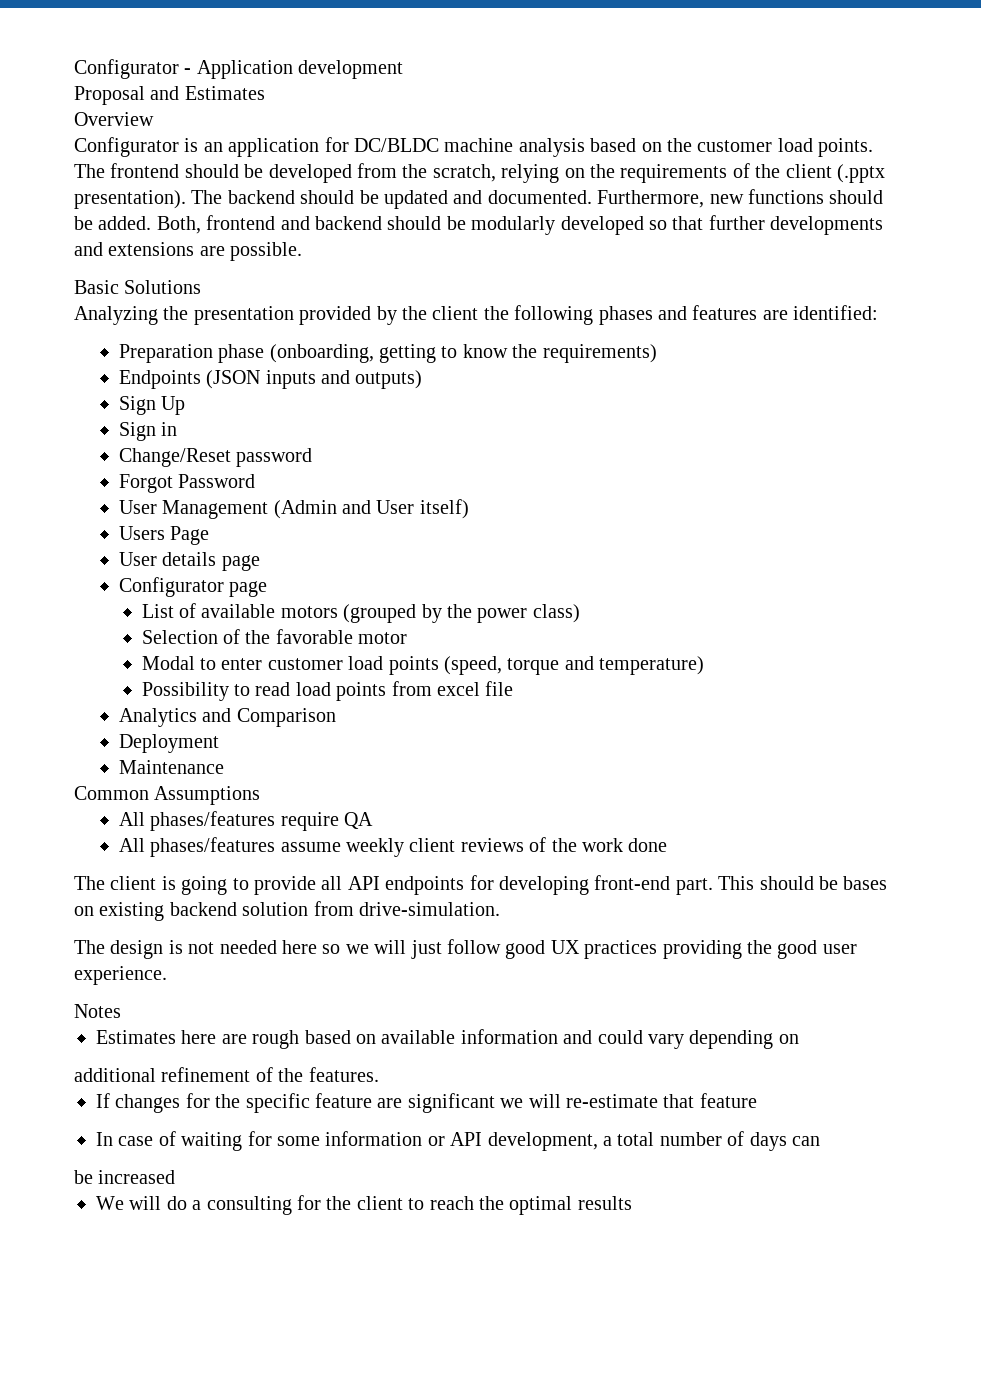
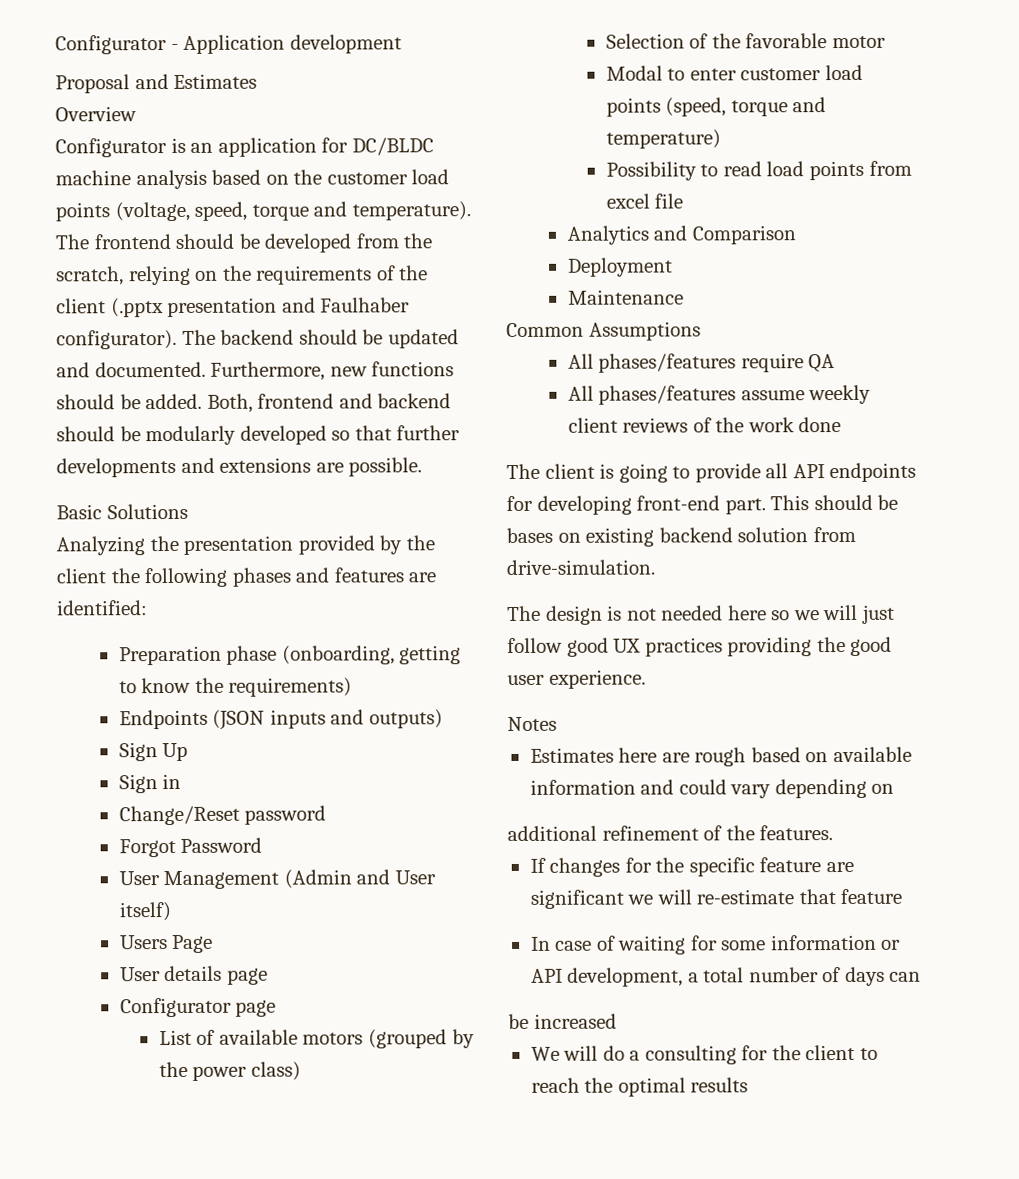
- Configurator is an application for DC/BLDC machine analysis based on the customer load points.
+ Configurator is an application for DC/BLDC machine analysis based on the customer load points (voltage, speed, torque and temperature).
- The frontend should be developed from the scratch, relying on the requirements of the client (.pptx presentation).
+ The frontend should be developed from the scratch, relying on the requirements of the client (.pptx presentation and Faulhaber configurator).

